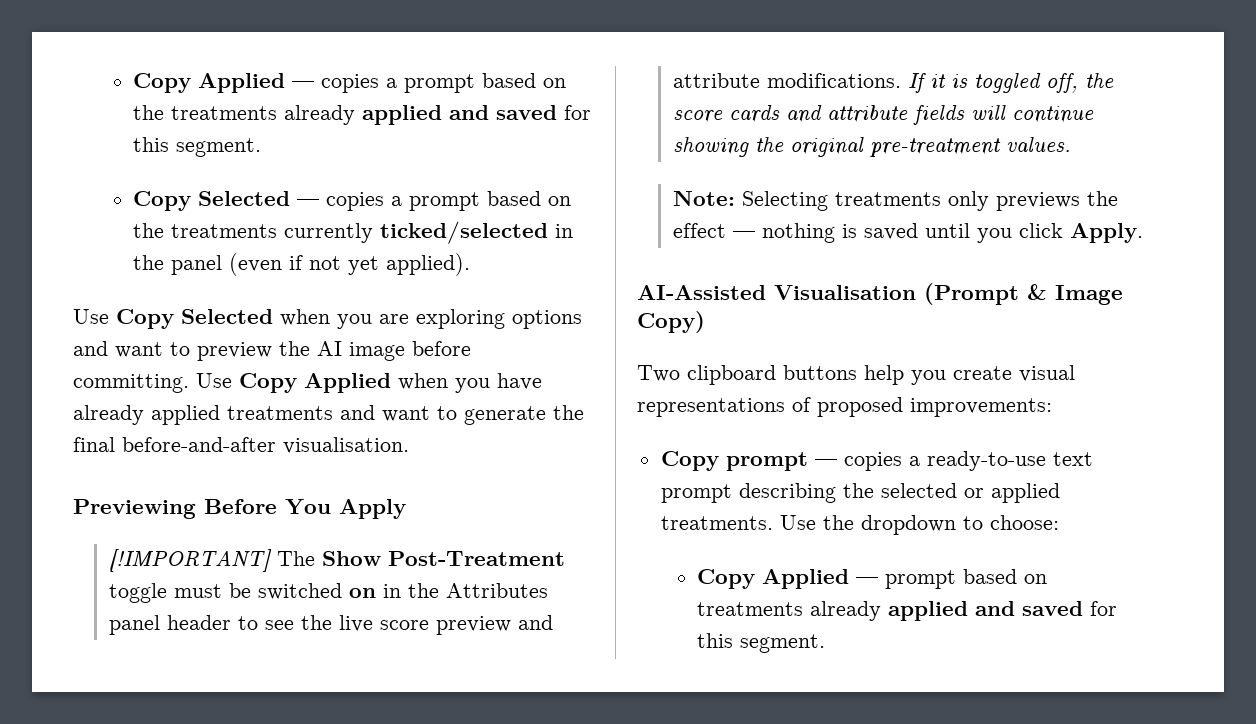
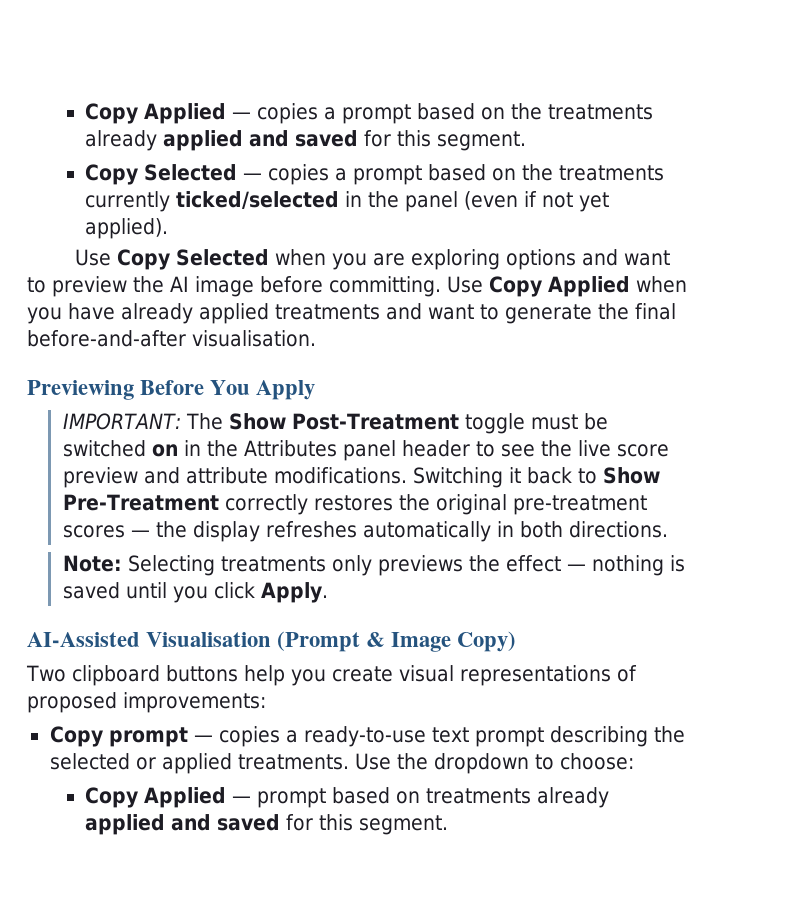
- [!IMPORTANT] The Show Post-Treatment toggle must be switched on in the Attributes panel header to see the live score preview and attribute modifications.
+ IMPORTANT: The Show Post-Treatment toggle must be switched on in the Attributes panel header to see the live score preview and attribute modifications.
- If it is toggled off, the score cards and attribute fields will continue showing the original pre-treatment values.
+ Switching it back to Show Pre-Treatment correctly restores the original pre-treatment scores — the display refreshes automatically in both directions.

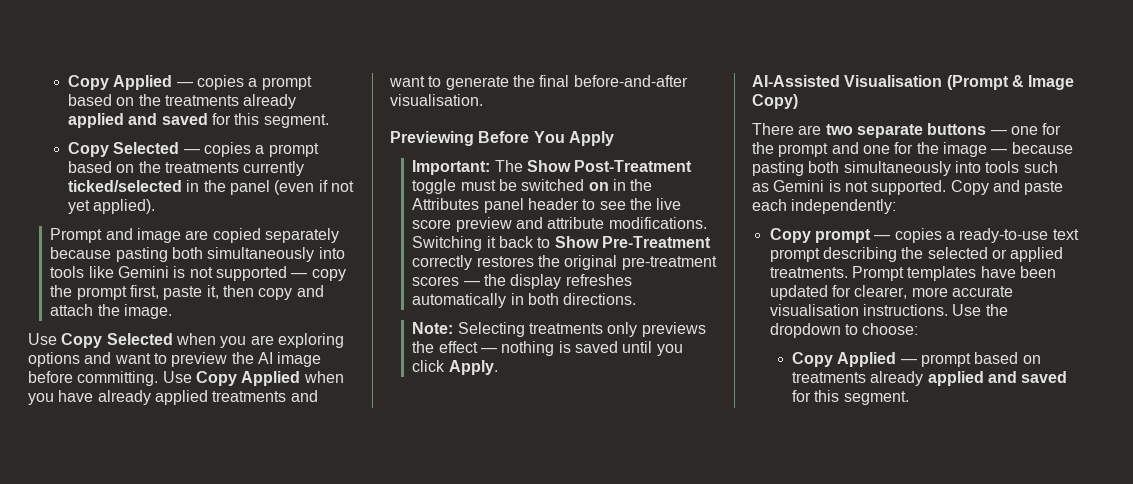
+ Prompt and image are copied separately because pasting both simultaneously into tools like Gemini is not supported — copy the prompt first, paste it, then copy and attach the image.
- IMPORTANT: The Show Post-Treatment toggle must be switched on in the Attributes panel header to see the live score preview and attribute modifications.
+ Important: The Show Post-Treatment toggle must be switched on in the Attributes panel header to see the live score preview and attribute modifications.
- Two clipboard buttons help you create visual representations of proposed improvements:
+ There are two separate buttons — one for the prompt and one for the image — because pasting both simultaneously into tools such as Gemini is not supported. Copy and paste each independently:
+ Prompt templates have been updated for clearer, more accurate visualisation instructions.

